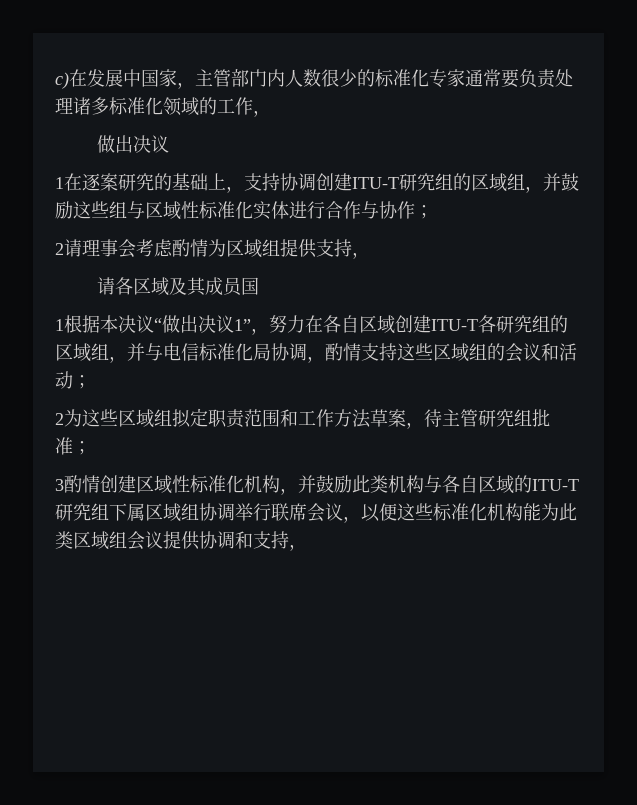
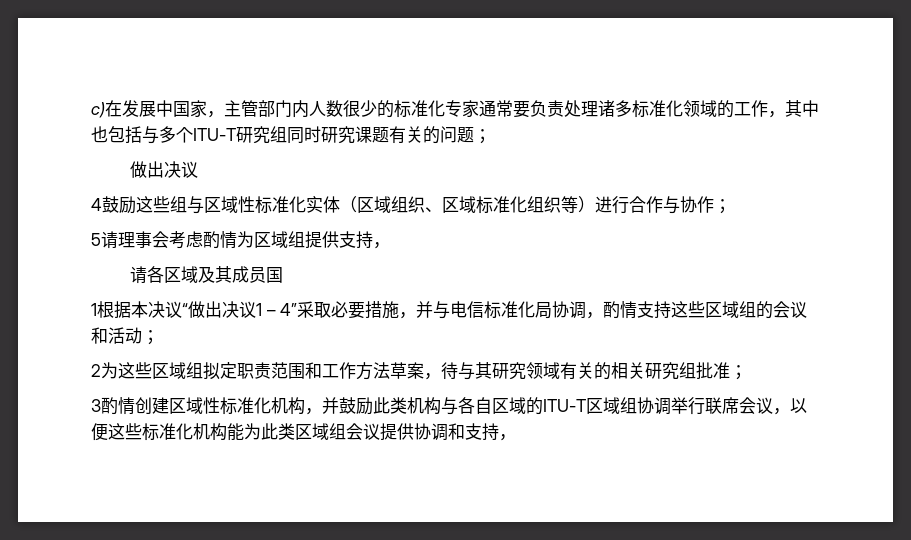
- c)在发展中国家，主管部门内人数很少的标准化专家通常要负责处理诸多标准化领域的工作，
+ c)在发展中国家，主管部门内人数很少的标准化专家通常要负责处理诸多标准化领域的工作，其中也包括与多个ITU-T研究组同时研究课题有关的问题；
  做出决议
- 1在逐案研究的基础上，支持协调创建ITU-T研究组的区域组，并鼓励这些组与区域性标准化实体进行合作与协作；
+ 4鼓励这些组与区域性标准化实体（区域组织、区域标准化组织等）进行合作与协作；
- 2请理事会考虑酌情为区域组提供支持，
+ 5请理事会考虑酌情为区域组提供支持，
- 1根据本决议“做出决议1”，努力在各自区域创建ITU-T各研究组的区域组，并与电信标准化局协调，酌情支持这些区域组的会议和活动；
+ 1根据本决议“做出决议1 – 4”采取必要措施，并与电信标准化局协调，酌情支持这些区域组的会议和活动；
- 2为这些区域组拟定职责范围和工作方法草案，待主管研究组批准；
+ 2为这些区域组拟定职责范围和工作方法草案，待与其研究领域有关的相关研究组批准；
- 3酌情创建区域性标准化机构，并鼓励此类机构与各自区域的ITU-T研究组下属区域组协调举行联席会议，以便这些标准化机构能为此类区域组会议提供协调和支持，
+ 3酌情创建区域性标准化机构，并鼓励此类机构与各自区域的ITU-T区域组协调举行联席会议，以便这些标准化机构能为此类区域组会议提供协调和支持，

